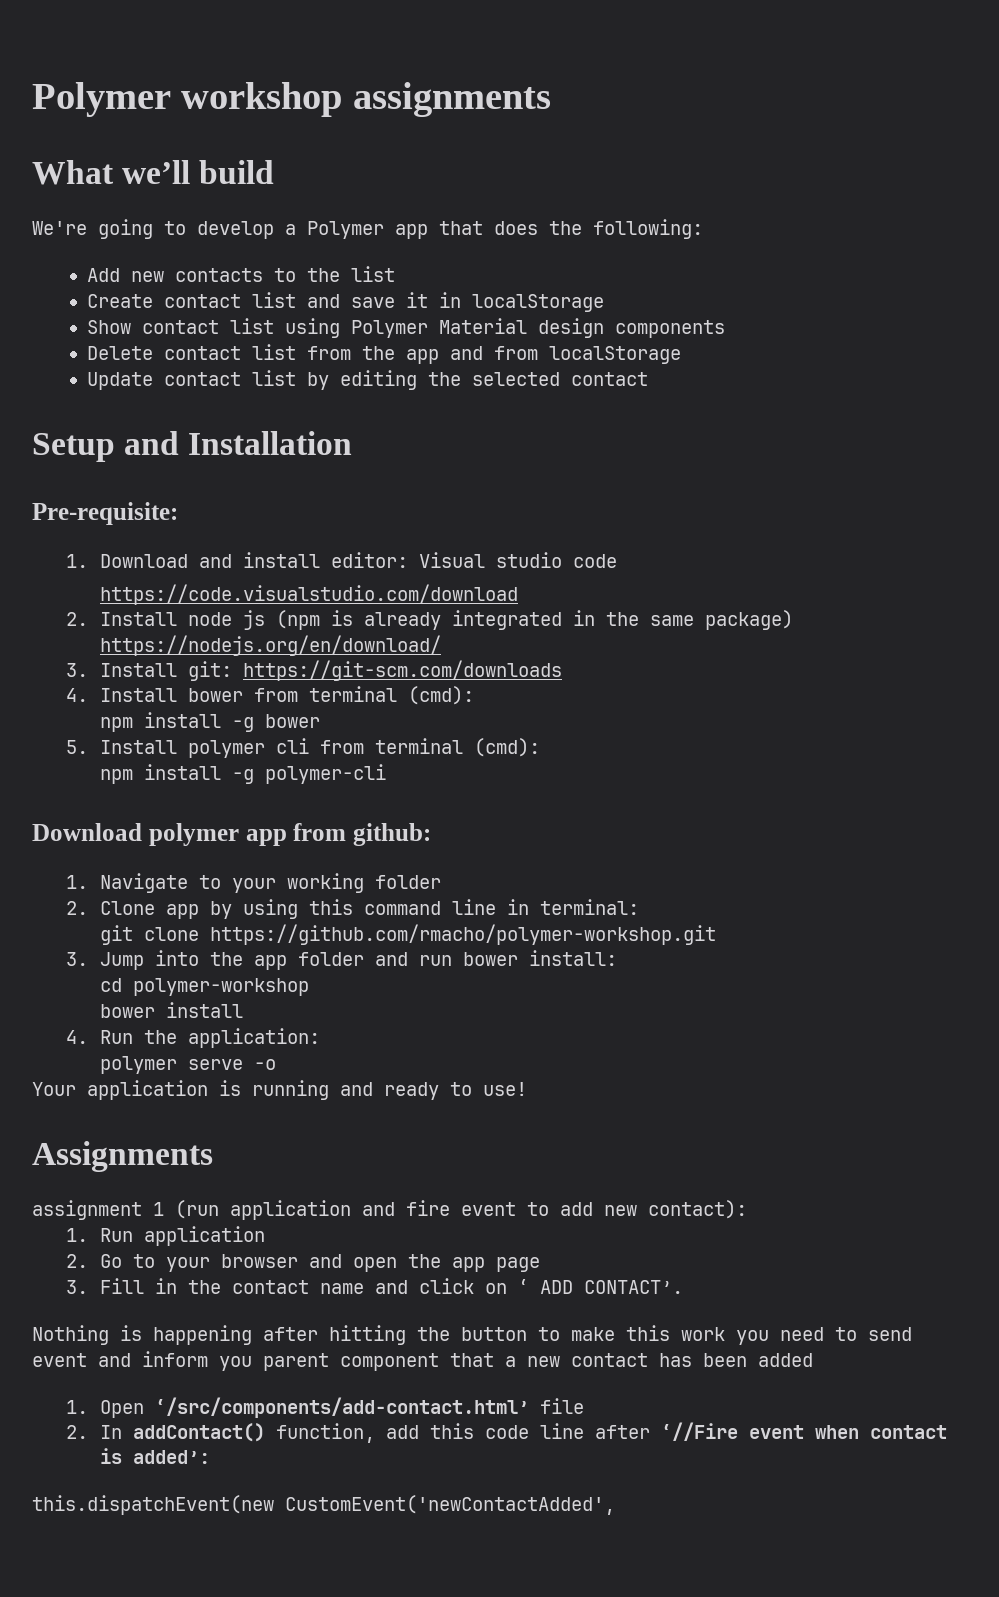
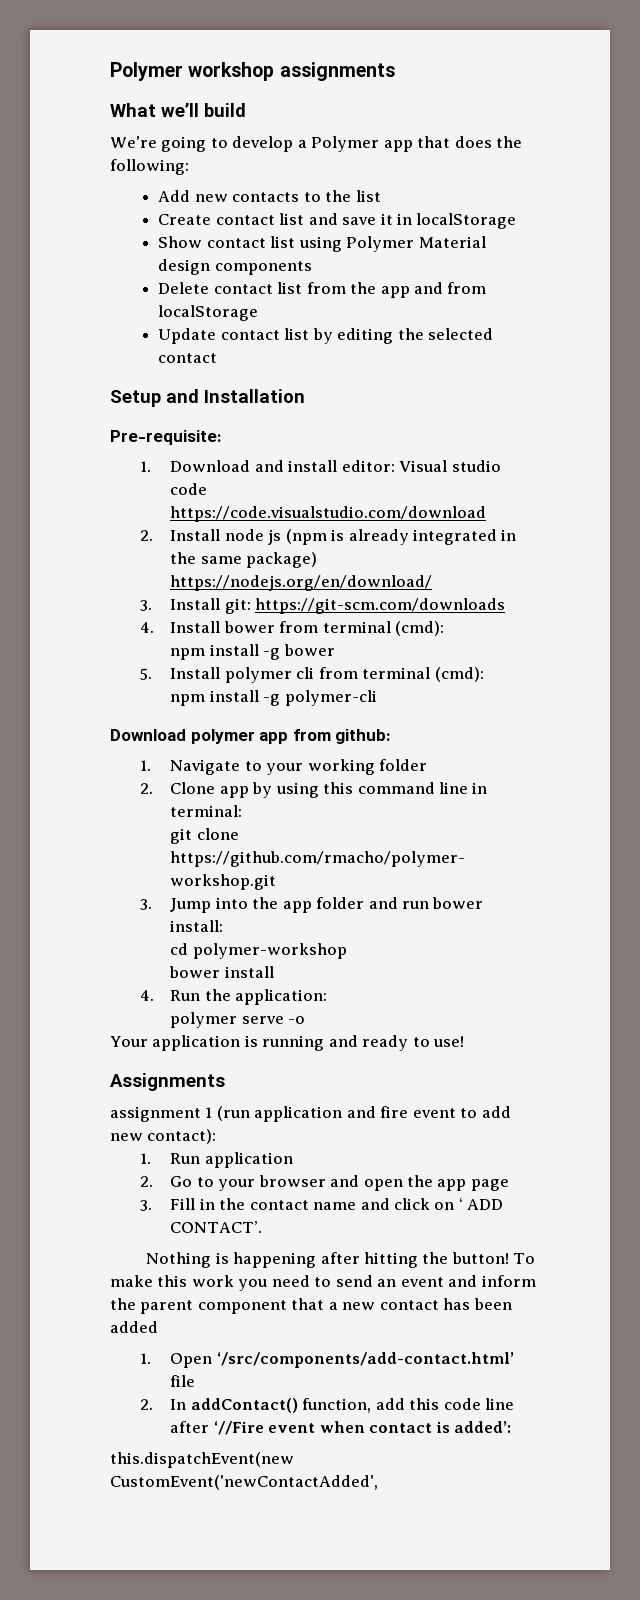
- Nothing is happening after hitting the button to make this work you need to send event and inform you parent component that a new contact has been added
+ Nothing is happening after hitting the button! To make this work you need to send an event and inform the parent component that a new contact has been added

